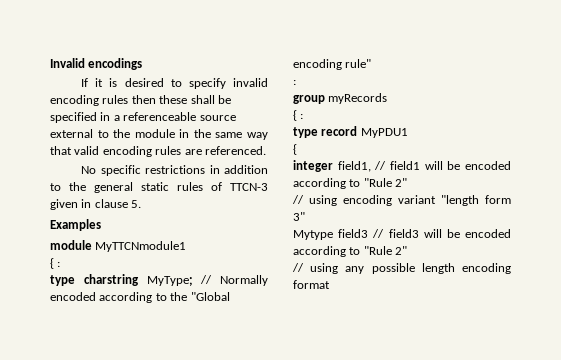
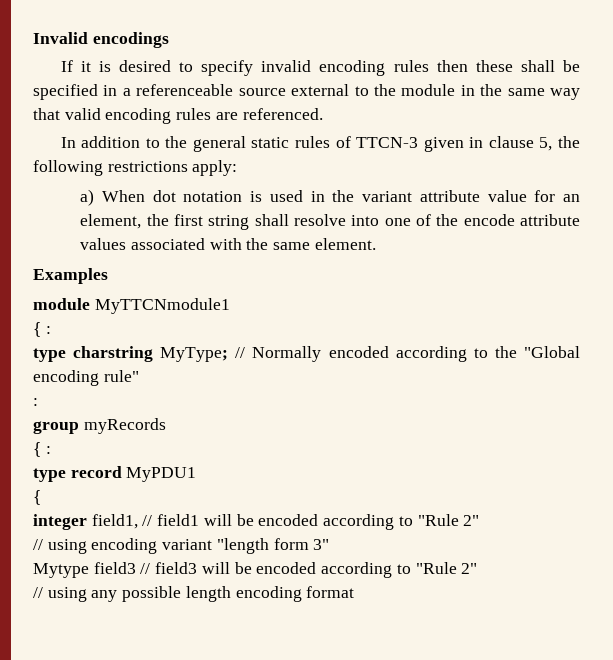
- No specific restrictions in addition to the general static rules of TTCN-3 given in clause 5.
+ In addition to the general static rules of TTCN-3 given in clause 5, the following restrictions apply:
+ a) When dot notation is used in the variant attribute value for an element, the first string shall resolve into one of the encode attribute values associated with the same element.

